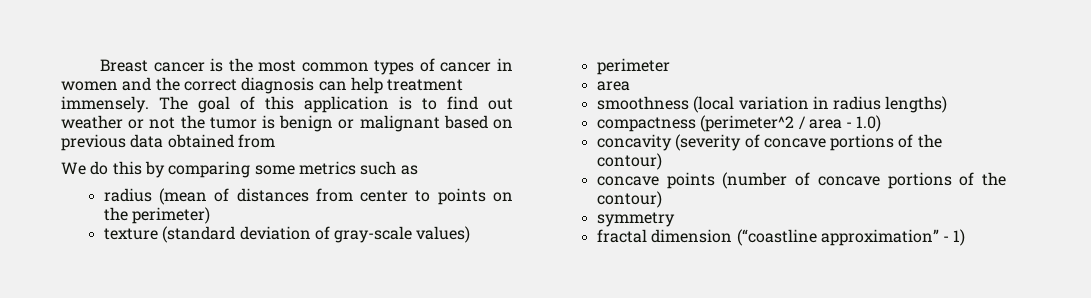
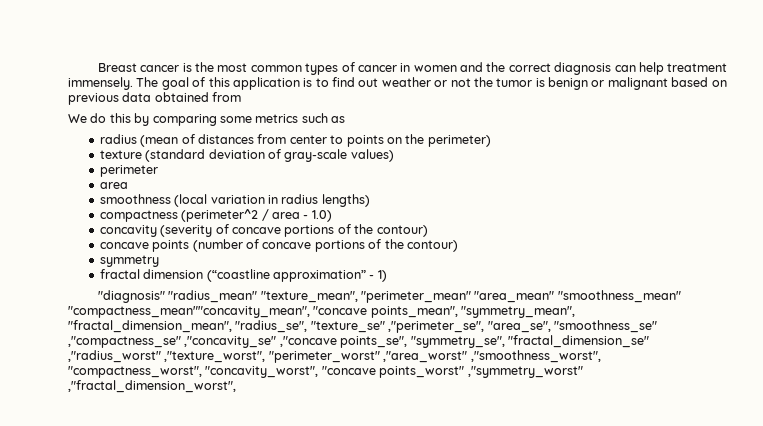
+ "diagnosis" "radius_mean" "texture_mean", "perimeter_mean" "area_mean" "smoothness_mean" "compactness_mean""concavity_mean", "concave points_mean", "symmetry_mean", "fractal_dimension_mean", "radius_se", "texture_se" ,"perimeter_se", "area_se", "smoothness_se" ,"compactness_se" ,"concavity_se" ,"concave points_se", "symmetry_se", "fractal_dimension_se" ,"radius_worst" ,"texture_worst", "perimeter_worst" ,"area_worst" ,"smoothness_worst", "compactness_worst", "concavity_worst", "concave points_worst" ,"symmetry_worst" ,"fractal_dimension_worst",

